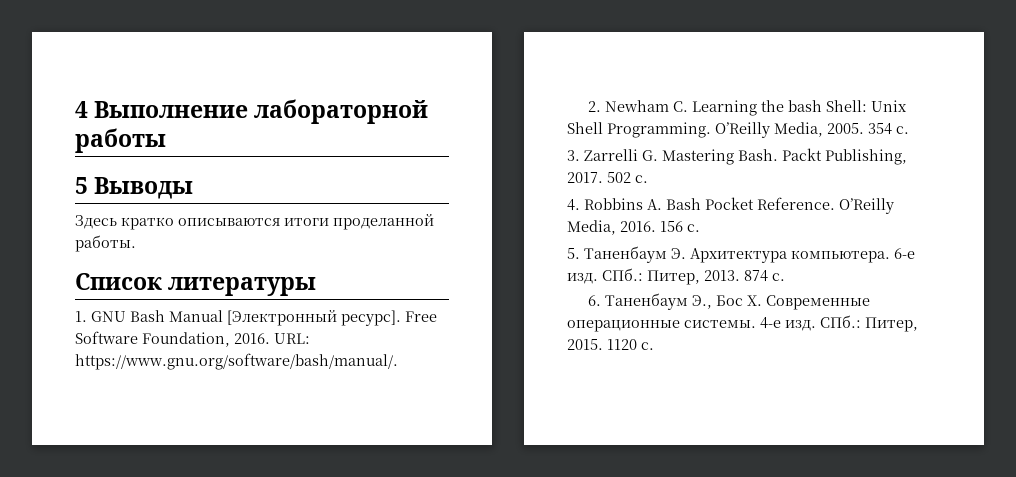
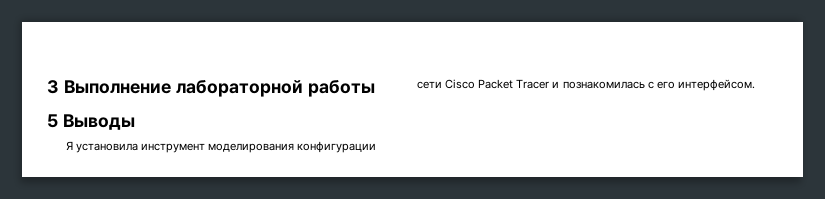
- 4 Выполнение лабораторной работы
+ 3 Выполнение лабораторной работы
- Здесь кратко описываются итоги проделанной работы.
- Список литературы
- 1. GNU Bash Manual [Электронный ресурс]. Free Software Foundation, 2016. URL: https://www.gnu.org/software/bash/manual/.
- 2. Newham C. Learning the bash Shell: Unix Shell Programming. O’Reilly Media, 2005. 354 с.
- 3. Zarrelli G. Mastering Bash. Packt Publishing, 2017. 502 с.
- 4. Robbins A. Bash Pocket Reference. O’Reilly Media, 2016. 156 с.
- 5. Таненбаум Э. Архитектура компьютера. 6-е изд. СПб.: Питер, 2013. 874 с.
- 6. Таненбаум Э., Бос Х. Современные операционные системы. 4-е изд. СПб.: Питер, 2015. 1120 с.
+ Я установила инструмент моделирования конфигурации сети Cisco Packet Tracer и познакомилась с его интерфейсом.

